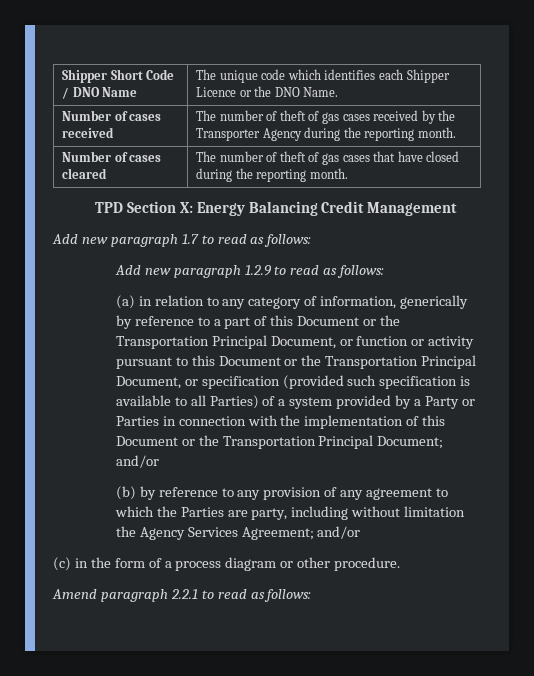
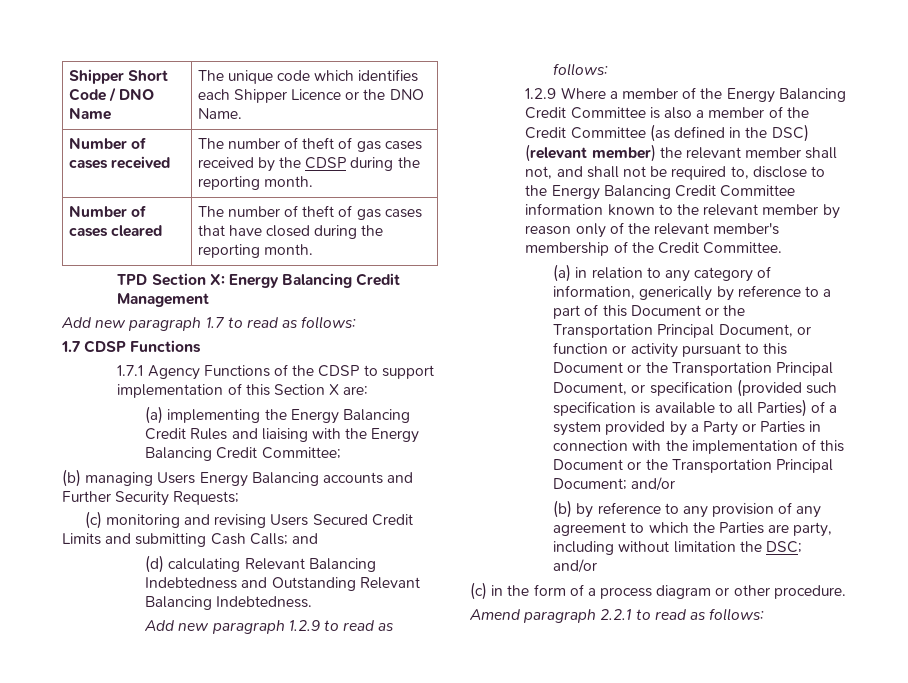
- Number of cases received | The number of theft of gas cases received by the Transporter Agency during the reporting month.
+ Number of cases received | The number of theft of gas cases received by the CDSP during the reporting month.
+ 1.7 CDSP Functions
+ 1.7.1 Agency Functions of the CDSP to support implementation of this Section X are:
+ (a) implementing the Energy Balancing Credit Rules and liaising with the Energy Balancing Credit Committee;
+ (b) managing Users Energy Balancing accounts and Further Security Requests;
+ (c) monitoring and revising Users Secured Credit Limits and submitting Cash Calls; and
+ (d) calculating Relevant Balancing Indebtedness and Outstanding Relevant Balancing Indebtedness.
+ 1.2.9 Where a member of the Energy Balancing Credit Committee is also a member of the Credit Committee (as defined in the DSC) (relevant member) the relevant member shall not, and shall not be required to, disclose to the Energy Balancing Credit Committee information known to the relevant member by reason only of the relevant member's membership of the Credit Committee.
- (b) by reference to any provision of any agreement to which the Parties are party, including without limitation the Agency Services Agreement; and/or
+ (b) by reference to any provision of any agreement to which the Parties are party, including without limitation the DSC; and/or

